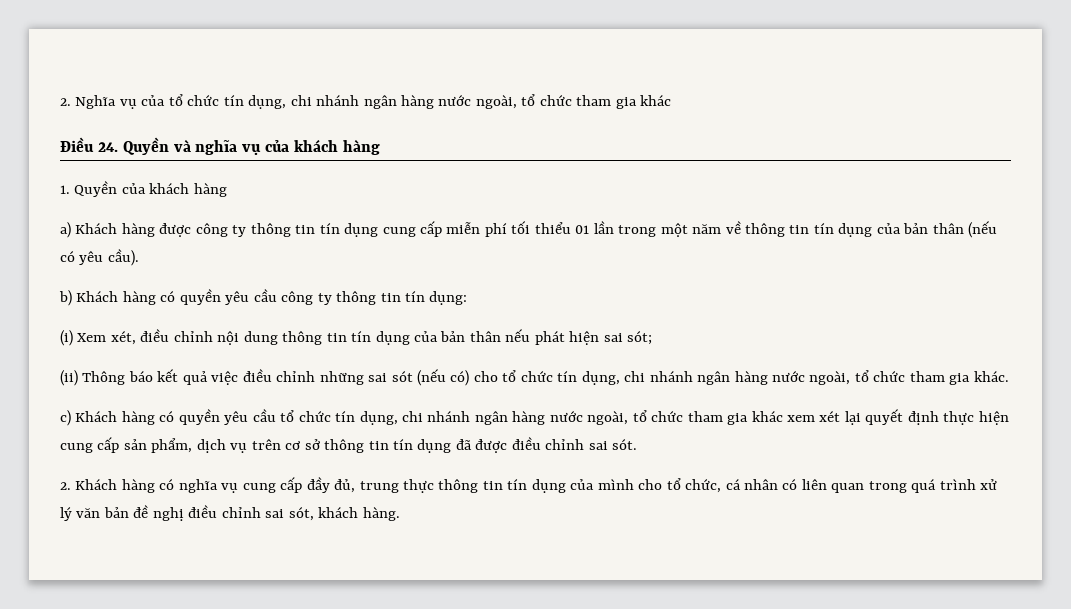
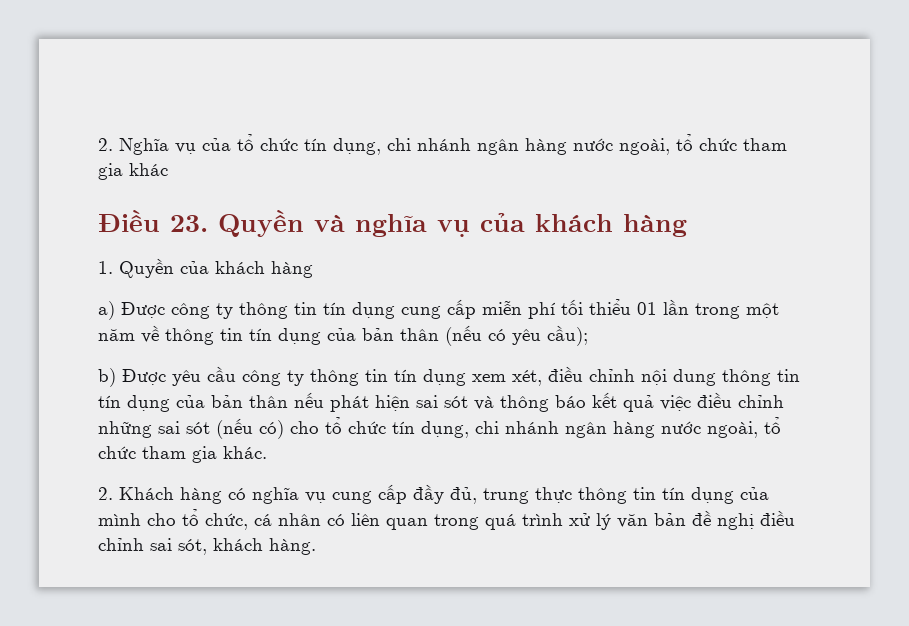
- Điều 24. Quyền và nghĩa vụ của khách hàng
+ Điều 23. Quyền và nghĩa vụ của khách hàng
- a) Khách hàng được công ty thông tin tín dụng cung cấp miễn phí tối thiểu 01 lần trong một năm về thông tin tín dụng của bản thân (nếu có yêu cầu).
+ a) Được công ty thông tin tín dụng cung cấp miễn phí tối thiểu 01 lần trong một năm về thông tin tín dụng của bản thân (nếu có yêu cầu);
- b) Khách hàng có quyền yêu cầu công ty thông tin tín dụng:
- (i) Xem xét, điều chỉnh nội dung thông tin tín dụng của bản thân nếu phát hiện sai sót;
- (ii) Thông báo kết quả việc điều chỉnh những sai sót (nếu có) cho tổ chức tín dụng, chi nhánh ngân hàng nước ngoài, tổ chức tham gia khác.
+ b) Được yêu cầu công ty thông tin tín dụng xem xét, điều chỉnh nội dung thông tin tín dụng của bản thân nếu phát hiện sai sót và thông báo kết quả việc điều chỉnh những sai sót (nếu có) cho tổ chức tín dụng, chi nhánh ngân hàng nước ngoài, tổ chức tham gia khác.
- c) Khách hàng có quyền yêu cầu tổ chức tín dụng, chi nhánh ngân hàng nước ngoài, tổ chức tham gia khác xem xét lại quyết định thực hiện cung cấp sản phẩm, dịch vụ trên cơ sở thông tin tín dụng đã được điều chỉnh sai sót.

